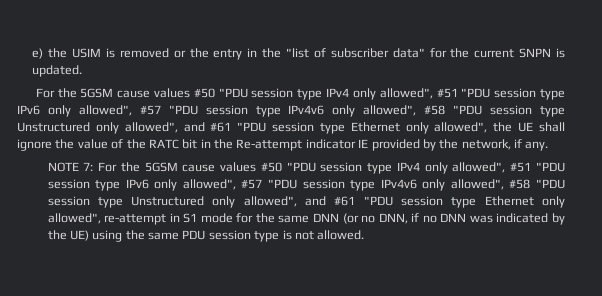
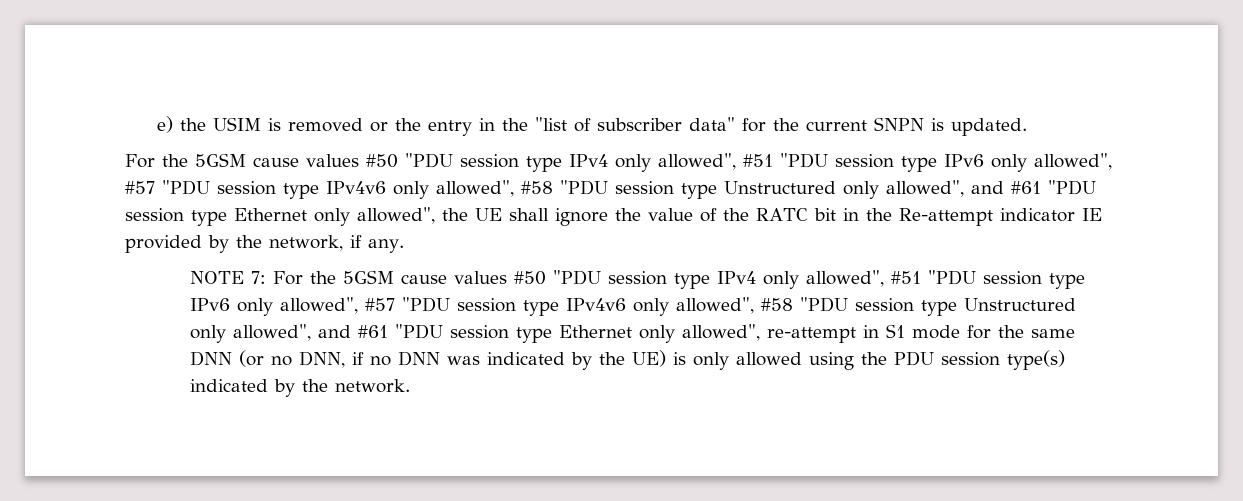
- For the 5GSM cause values #50 "PDU session type IPv4 only allowed", #51 "PDU session type IPv6 only allowed", #57 "PDU session type IPv4v6 only allowed", #58 "PDU session type Unstructured only allowed", and #61 "PDU session type Ethernet only allowed", re-attempt in S1 mode for the same DNN (or no DNN, if no DNN was indicated by the UE) using the same PDU session type is not allowed.
+ For the 5GSM cause values #50 "PDU session type IPv4 only allowed", #51 "PDU session type IPv6 only allowed", #57 "PDU session type IPv4v6 only allowed", #58 "PDU session type Unstructured only allowed", and #61 "PDU session type Ethernet only allowed", re-attempt in S1 mode for the same DNN (or no DNN, if no DNN was indicated by the UE) is only allowed using the PDU session type(s) indicated by the network.

